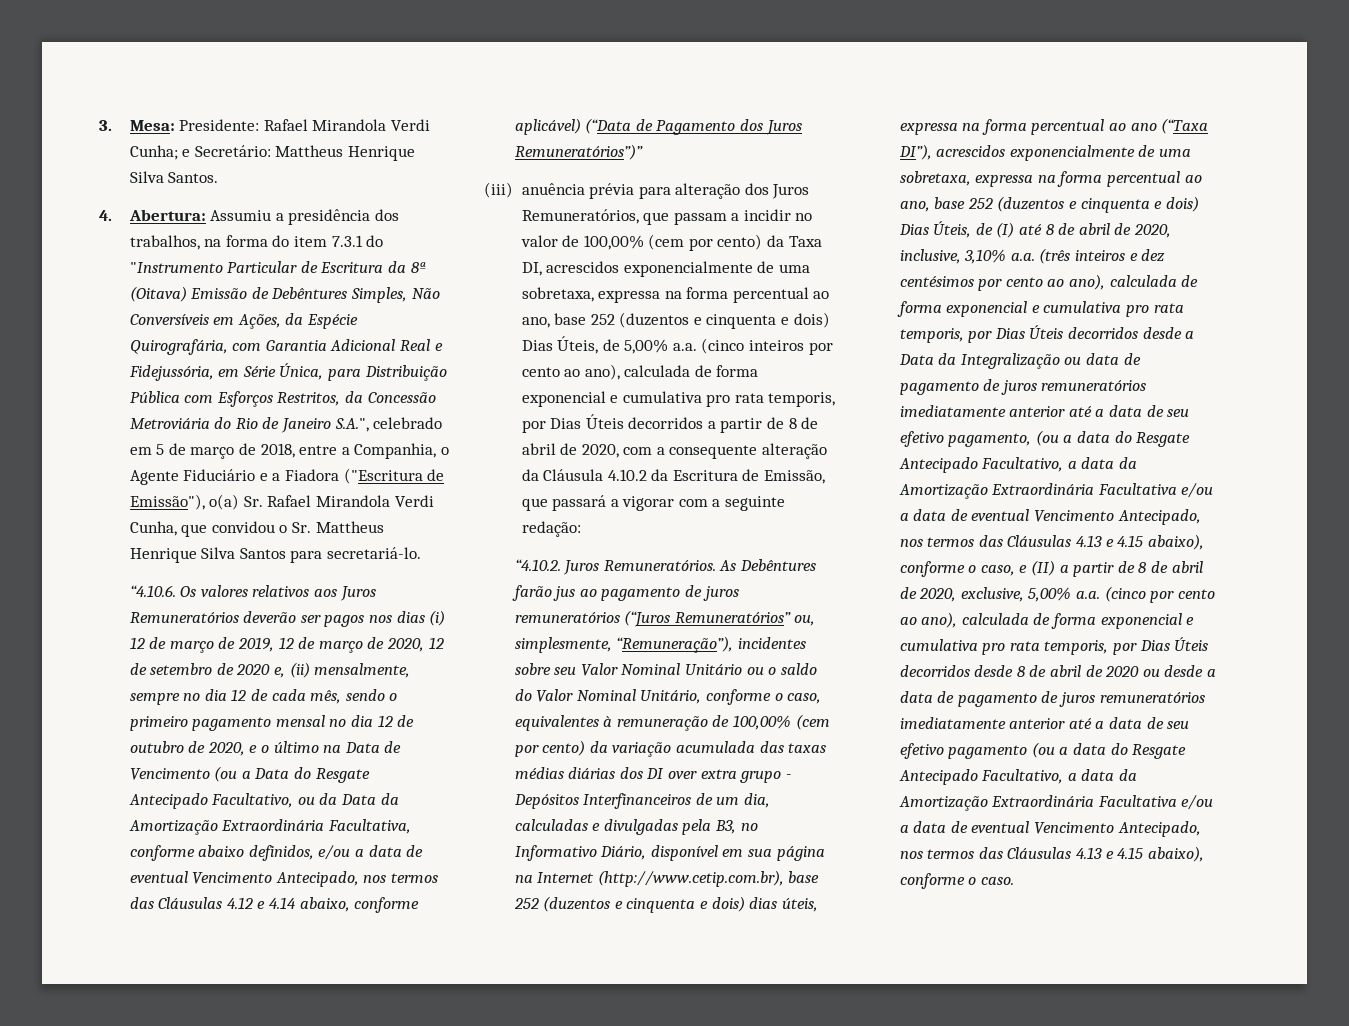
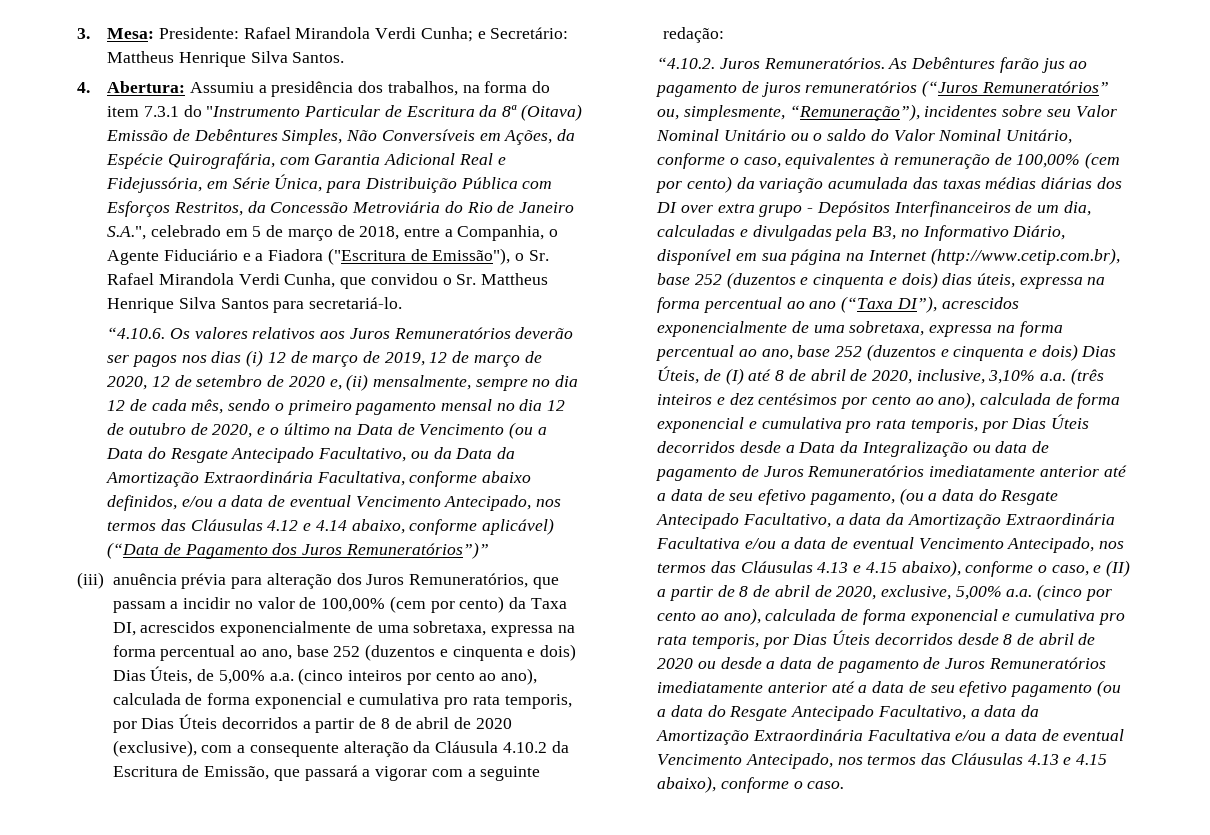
- Assumiu a presidência dos trabalhos, na forma do item 7.3.1 do "Instrumento Particular de Escritura da 8ª (Oitava) Emissão de Debêntures Simples, Não Conversíveis em Ações, da Espécie Quirografária, com Garantia Adicional Real e Fidejussória, em Série Única, para Distribuição Pública com Esforços Restritos, da Concessão Metroviária do Rio de Janeiro S.A.", celebrado em 5 de março de 2018, entre a Companhia, o Agente Fiduciário e a Fiadora ("Escritura de Emissão"), o(a) Sr. Rafael Mirandola Verdi Cunha, que convidou o Sr. Mattheus Henrique Silva Santos para secretariá-lo.
+ Assumiu a presidência dos trabalhos, na forma do item 7.3.1 do "Instrumento Particular de Escritura da 8ª (Oitava) Emissão de Debêntures Simples, Não Conversíveis em Ações, da Espécie Quirografária, com Garantia Adicional Real e Fidejussória, em Série Única, para Distribuição Pública com Esforços Restritos, da Concessão Metroviária do Rio de Janeiro S.A.", celebrado em 5 de março de 2018, entre a Companhia, o Agente Fiduciário e a Fiadora ("Escritura de Emissão"), o Sr. Rafael Mirandola Verdi Cunha, que convidou o Sr. Mattheus Henrique Silva Santos para secretariá-lo.
- (iii) anuência prévia para alteração dos Juros Remuneratórios, que passam a incidir no valor de 100,00% (cem por cento) da Taxa DI, acrescidos exponencialmente de uma sobretaxa, expressa na forma percentual ao ano, base 252 (duzentos e cinquenta e dois) Dias Úteis, de 5,00% a.a. (cinco inteiros por cento ao ano), calculada de forma exponencial e cumulativa pro rata temporis, por Dias Úteis decorridos a partir de 8 de abril de 2020, com a consequente alteração da Cláusula 4.10.2 da Escritura de Emissão, que passará a vigorar com a seguinte redação:
+ (iii) anuência prévia para alteração dos Juros Remuneratórios, que passam a incidir no valor de 100,00% (cem por cento) da Taxa DI, acrescidos exponencialmente de uma sobretaxa, expressa na forma percentual ao ano, base 252 (duzentos e cinquenta e dois) Dias Úteis, de 5,00% a.a. (cinco inteiros por cento ao ano), calculada de forma exponencial e cumulativa pro rata temporis, por Dias Úteis decorridos a partir de 8 de abril de 2020 (exclusive), com a consequente alteração da Cláusula 4.10.2 da Escritura de Emissão, que passará a vigorar com a seguinte redação:
- As Debêntures farão jus ao pagamento de juros remuneratórios (“Juros Remuneratórios” ou, simplesmente, “Remuneração”), incidentes sobre seu Valor Nominal Unitário ou o saldo do Valor Nominal Unitário, conforme o caso, equivalentes à remuneração de 100,00% (cem por cento) da variação acumulada das taxas médias diárias dos DI over extra grupo - Depósitos Interfinanceiros de um dia, calculadas e divulgadas pela B3, no Informativo Diário, disponível em sua página na Internet (http://www.cetip.com.br), base 252 (duzentos e cinquenta e dois) dias úteis, expressa na forma percentual ao ano (“Taxa DI”), acrescidos exponencialmente de uma sobretaxa, expressa na forma percentual ao ano, base 252 (duzentos e cinquenta e dois) Dias Úteis, de (I) até 8 de abril de 2020, inclusive, 3,10% a.a. (três inteiros e dez centésimos por cento ao ano), calculada de forma exponencial e cumulativa pro rata temporis, por Dias Úteis decorridos desde a Data da Integralização ou data de pagamento de juros remuneratórios imediatamente anterior até a data de seu efetivo pagamento, (ou a data do Resgate Antecipado Facultativo, a data da Amortização Extraordinária Facultativa e/ou a data de eventual Vencimento Antecipado, nos termos das Cláusulas 4.13 e 4.15 abaixo), conforme o caso, e (II) a partir de 8 de abril de 2020, exclusive, 5,00% a.a. (cinco por cento ao ano), calculada de forma exponencial e cumulativa pro rata temporis, por Dias Úteis decorridos desde 8 de abril de 2020 ou desde a data de pagamento de juros remuneratórios imediatamente anterior até a data de seu efetivo pagamento (ou a data do Resgate Antecipado Facultativo, a data da Amortização Extraordinária Facultativa e/ou a data de eventual Vencimento Antecipado, nos termos das Cláusulas 4.13 e 4.15 abaixo), conforme o caso.
+ As Debêntures farão jus ao pagamento de juros remuneratórios (“Juros Remuneratórios” ou, simplesmente, “Remuneração”), incidentes sobre seu Valor Nominal Unitário ou o saldo do Valor Nominal Unitário, conforme o caso, equivalentes à remuneração de 100,00% (cem por cento) da variação acumulada das taxas médias diárias dos DI over extra grupo - Depósitos Interfinanceiros de um dia, calculadas e divulgadas pela B3, no Informativo Diário, disponível em sua página na Internet (http://www.cetip.com.br), base 252 (duzentos e cinquenta e dois) dias úteis, expressa na forma percentual ao ano (“Taxa DI”), acrescidos exponencialmente de uma sobretaxa, expressa na forma percentual ao ano, base 252 (duzentos e cinquenta e dois) Dias Úteis, de (I) até 8 de abril de 2020, inclusive, 3,10% a.a. (três inteiros e dez centésimos por cento ao ano), calculada de forma exponencial e cumulativa pro rata temporis, por Dias Úteis decorridos desde a Data da Integralização ou data de pagamento de Juros Remuneratórios imediatamente anterior até a data de seu efetivo pagamento, (ou a data do Resgate Antecipado Facultativo, a data da Amortização Extraordinária Facultativa e/ou a data de eventual Vencimento Antecipado, nos termos das Cláusulas 4.13 e 4.15 abaixo), conforme o caso, e (II) a partir de 8 de abril de 2020, exclusive, 5,00% a.a. (cinco por cento ao ano), calculada de forma exponencial e cumulativa pro rata temporis, por Dias Úteis decorridos desde 8 de abril de 2020 ou desde a data de pagamento de Juros Remuneratórios imediatamente anterior até a data de seu efetivo pagamento (ou a data do Resgate Antecipado Facultativo, a data da Amortização Extraordinária Facultativa e/ou a data de eventual Vencimento Antecipado, nos termos das Cláusulas 4.13 e 4.15 abaixo), conforme o caso.

